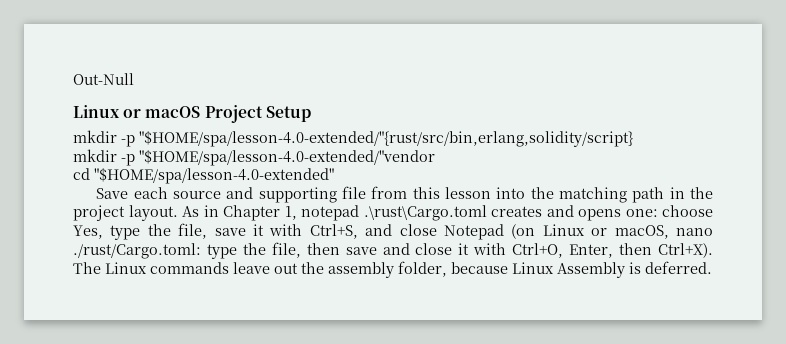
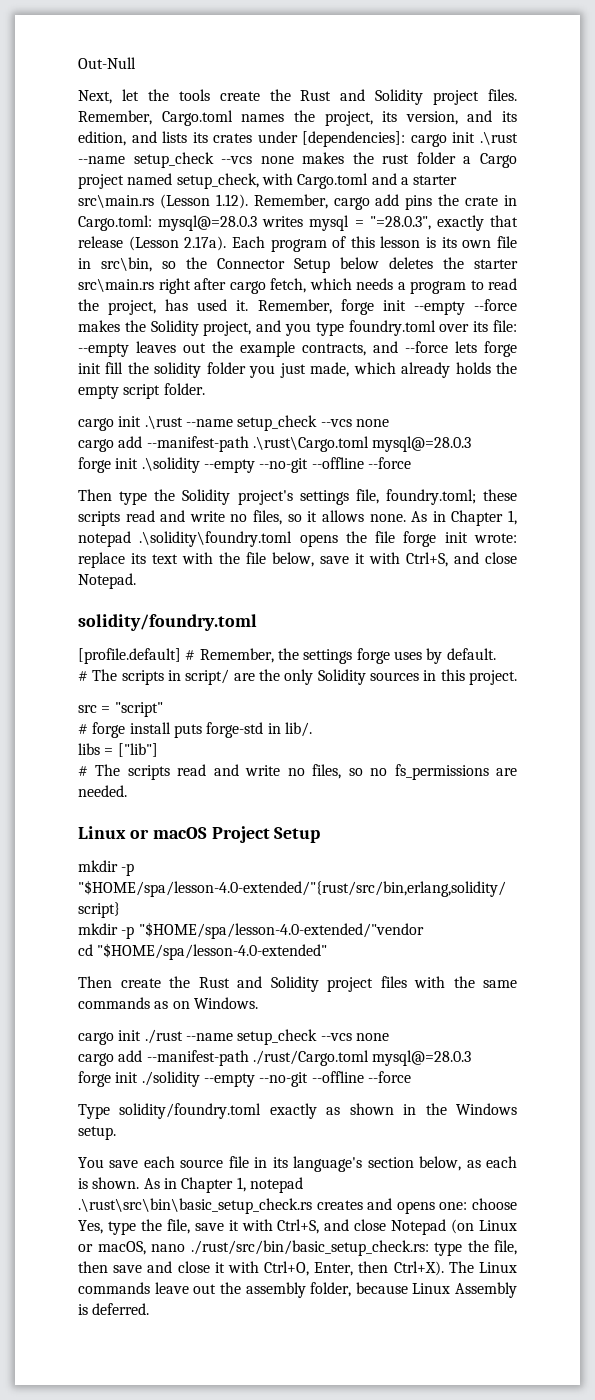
+ Next, let the tools create the Rust and Solidity project files. Remember, Cargo.toml names the project, its version, and its edition, and lists its crates under [dependencies]: cargo init .\rust --name setup_check --vcs none makes the rust folder a Cargo project named setup_check, with Cargo.toml and a starter src\main.rs (Lesson 1.12). Remember, cargo add pins the crate in Cargo.toml: mysql@=28.0.3 writes mysql = "=28.0.3", exactly that release (Lesson 2.17a). Each program of this lesson is its own file in src\bin, so the Connector Setup below deletes the starter src\main.rs right after cargo fetch, which needs a program to read the project, has used it. Remember, forge init --empty --force makes the Solidity project, and you type foundry.toml over its file: --empty leaves out the example contracts, and --force lets forge init fill the solidity folder you just made, which already holds the empty script folder.
+ cargo init .\rust --name setup_check --vcs none
+ cargo add --manifest-path .\rust\Cargo.toml mysql@=28.0.3
+ forge init .\solidity --empty --no-git --offline --force
+ Then type the Solidity project's settings file, foundry.toml; these scripts read and write no files, so it allows none. As in Chapter 1, notepad .\solidity\foundry.toml opens the file forge init wrote: replace its text with the file below, save it with Ctrl+S, and close Notepad.
+ solidity/foundry.toml
+ [profile.default] # Remember, the settings forge uses by default.
+ # The scripts in script/ are the only Solidity sources in this project.
+ src = "script"
+ # forge install puts forge-std in lib/.
+ libs = ["lib"]
+ # The scripts read and write no files, so no fs_permissions are needed.
- Save each source and supporting file from this lesson into the matching path in the project layout. As in Chapter 1, notepad .\rust\Cargo.toml creates and opens one: choose Yes, type the file, save it with Ctrl+S, and close Notepad (on Linux or macOS, nano ./rust/Cargo.toml: type the file, then save and close it with Ctrl+O, Enter, then Ctrl+X).
+ Then create the Rust and Solidity project files with the same commands as on Windows.
+ cargo init ./rust --name setup_check --vcs none
+ cargo add --manifest-path ./rust/Cargo.toml mysql@=28.0.3
+ forge init ./solidity --empty --no-git --offline --force
+ Type solidity/foundry.toml exactly as shown in the Windows setup.
+ You save each source file in its language's section below, as each is shown. As in Chapter 1, notepad .\rust\src\bin\basic_setup_check.rs creates and opens one: choose Yes, type the file, save it with Ctrl+S, and close Notepad (on Linux or macOS, nano ./rust/src/bin/basic_setup_check.rs: type the file, then save and close it with Ctrl+O, Enter, then Ctrl+X).

